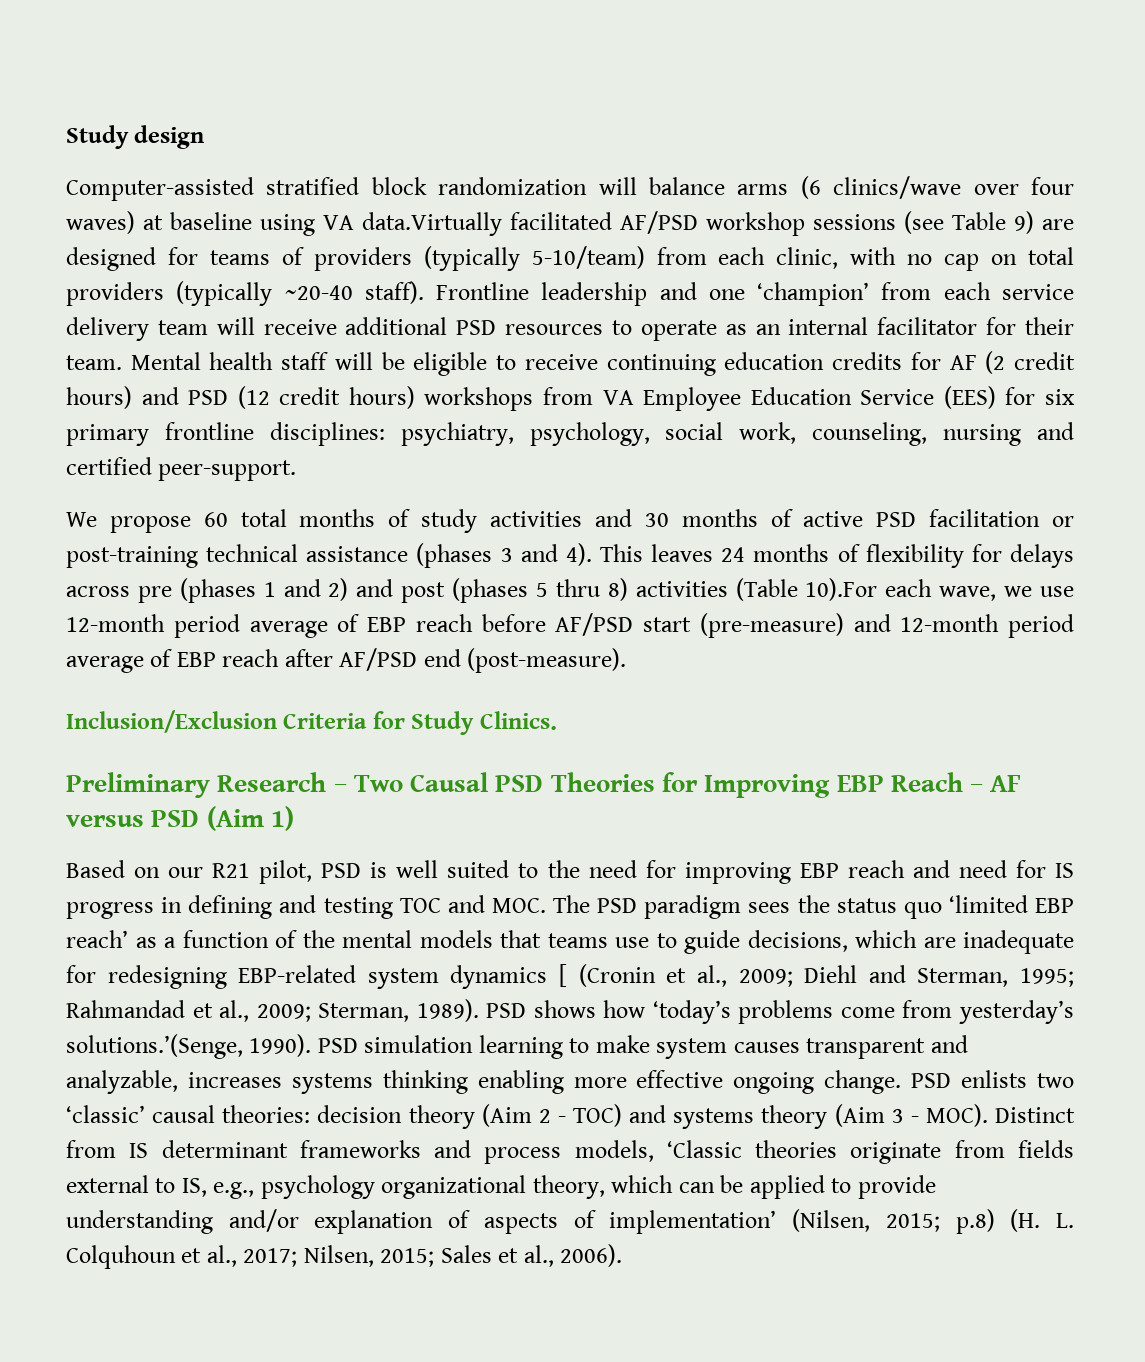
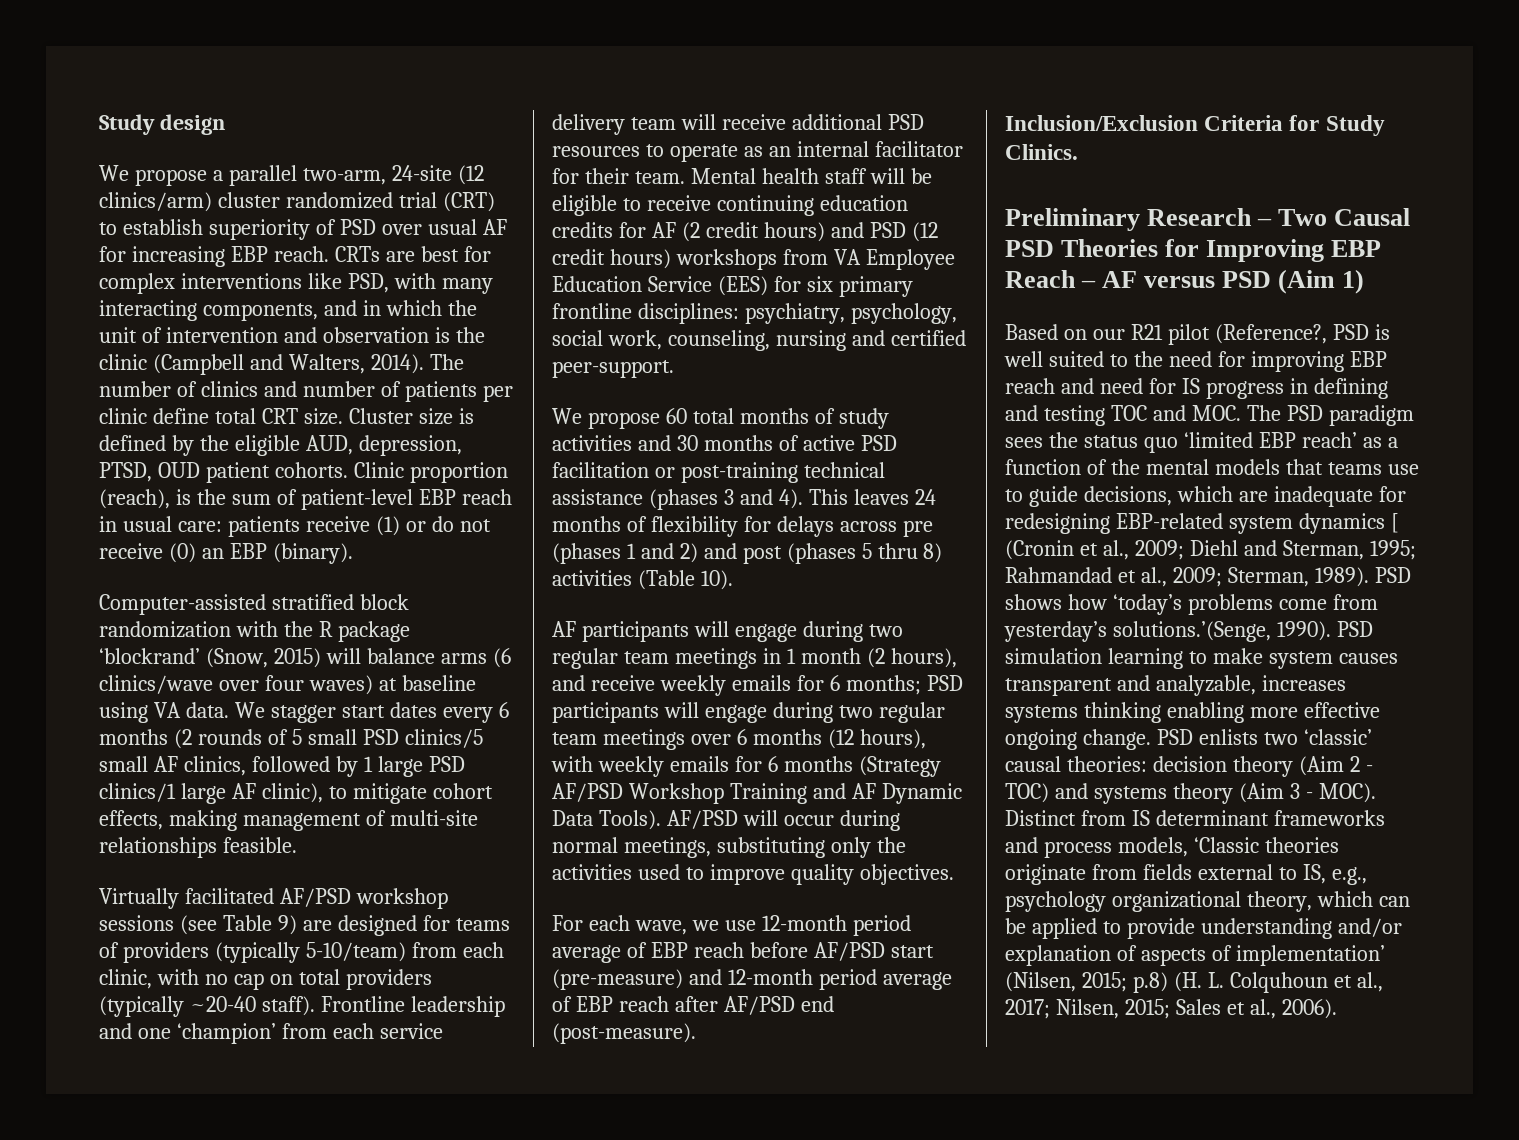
- Computer-assisted stratified block randomization will balance arms (6 clinics/wave over four waves) at baseline using VA data.Virtually facilitated AF/PSD workshop sessions (see Table 9) are designed for teams of providers (typically 5-10/team) from each clinic, with no cap on total providers (typically ~20-40 staff).
+ We propose a parallel two-arm, 24-site (12 clinics/arm) cluster randomized trial (CRT) to establish superiority of PSD over usual AF for increasing EBP reach. CRTs are best for complex interventions like PSD, with many interacting components, and in which the unit of intervention and observation is the clinic (Campbell and Walters, 2014). The number of clinics and number of patients per clinic define total CRT size. Cluster size is defined by the eligible AUD, depression, PTSD, OUD patient cohorts. Clinic proportion (reach), is the sum of patient-level EBP reach in usual care: patients receive (1) or do not receive (0) an EBP (binary).
+ Computer-assisted stratified block randomization with the R package ‘blockrand’ (Snow, 2015) will balance arms (6 clinics/wave over four waves) at baseline using VA data. We stagger start dates every 6 months (2 rounds of 5 small PSD clinics/5 small AF clinics, followed by 1 large PSD clinics/1 large AF clinic), to mitigate cohort effects, making management of multi-site relationships feasible.
+ Virtually facilitated AF/PSD workshop sessions (see Table 9) are designed for teams of providers (typically 5-10/team) from each clinic, with no cap on total providers (typically ~20-40 staff).
- This leaves 24 months of flexibility for delays across pre (phases 1 and 2) and post (phases 5 thru 8) activities (Table 10).For each wave, we use 12-month period average of EBP reach before AF/PSD start (pre-measure) and 12-month period average of EBP reach after AF/PSD end (post-measure).
+ This leaves 24 months of flexibility for delays across pre (phases 1 and 2) and post (phases 5 thru 8) activities (Table 10).
+ AF participants will engage during two regular team meetings in 1 month (2 hours), and receive weekly emails for 6 months; PSD participants will engage during two regular team meetings over 6 months (12 hours), with weekly emails for 6 months (Strategy AF/PSD Workshop Training and AF Dynamic Data Tools). AF/PSD will occur during normal meetings, substituting only the activities used to improve quality objectives.
+ For each wave, we use 12-month period average of EBP reach before AF/PSD start (pre-measure) and 12-month period average of EBP reach after AF/PSD end (post-measure).
- Based on our R21 pilot, PSD is well suited to the need for improving EBP reach and need for IS progress in defining and testing TOC and MOC. The PSD paradigm sees the status quo ‘limited EBP reach’ as a function of the mental models that teams use to guide decisions, which are inadequate for redesigning EBP-related system dynamics [ (Cronin et al., 2009;
+ Based on our R21 pilot (Reference?, PSD is well suited to the need for improving EBP reach and need for IS progress in defining and testing TOC and MOC. The PSD paradigm sees the status quo ‘limited EBP reach’ as a function of the mental models that teams use to guide decisions, which are inadequate for redesigning EBP-related system dynamics [ (Cronin et al., 2009;

